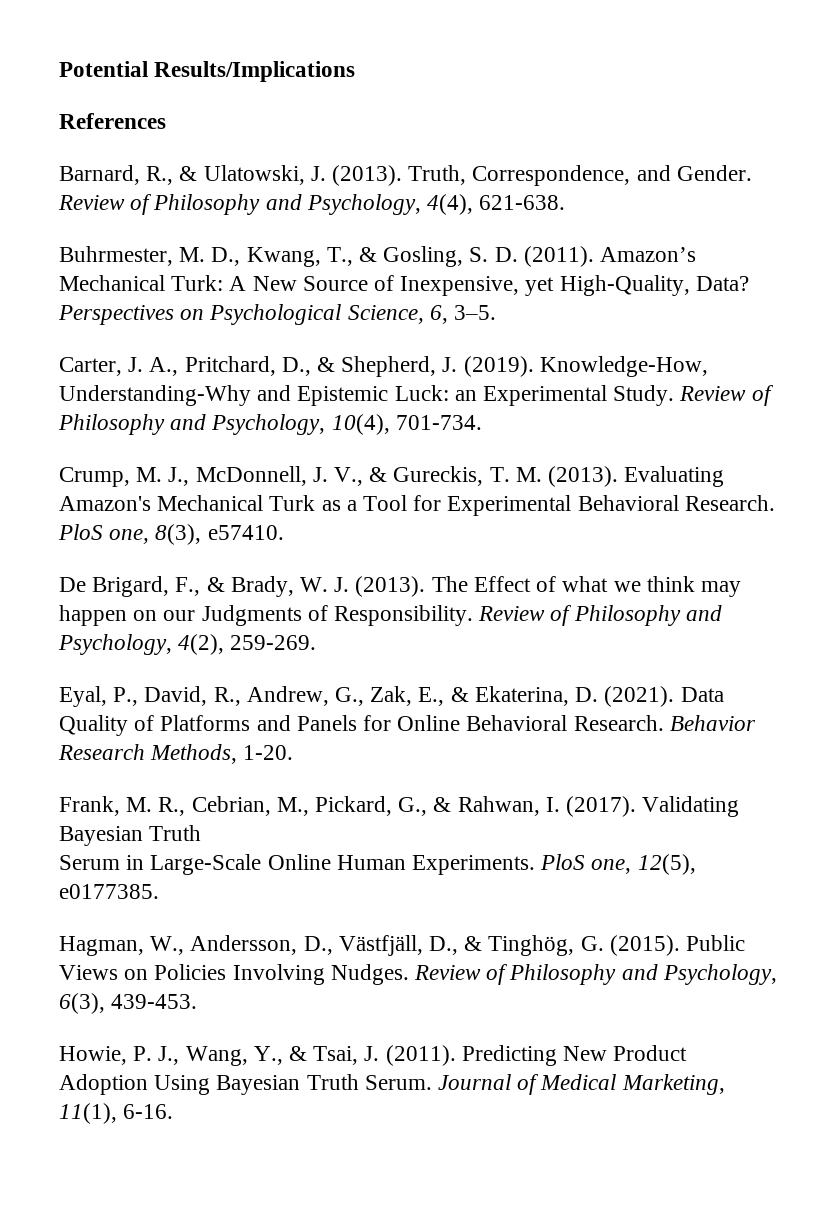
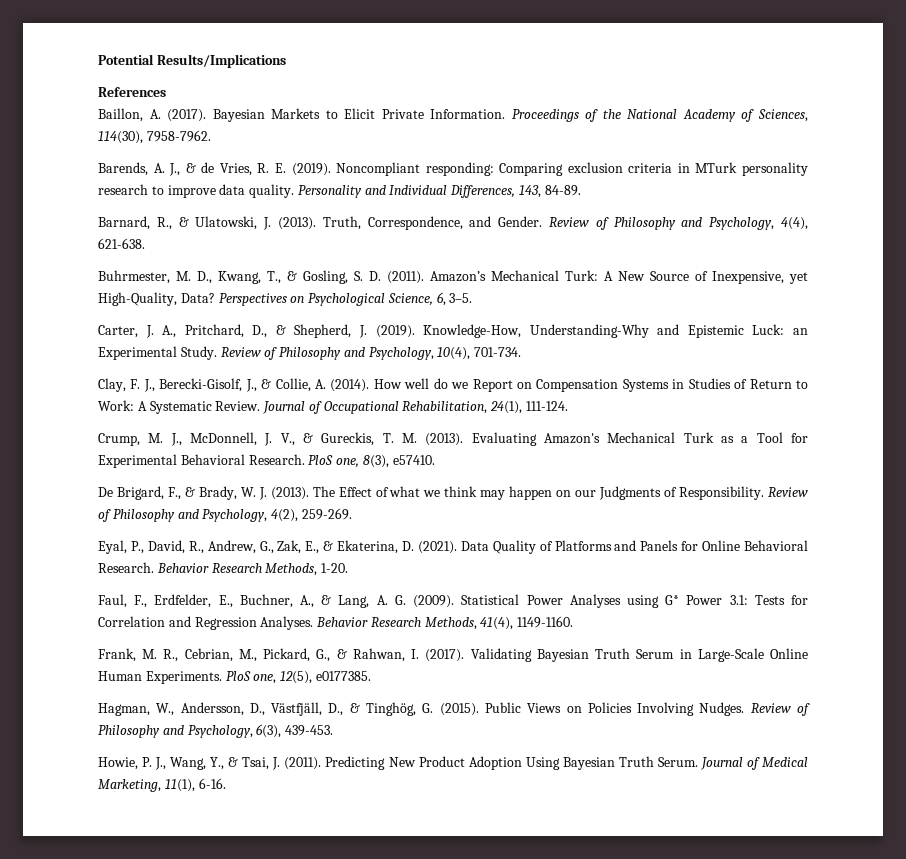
+ Baillon, A. (2017). Bayesian Markets to Elicit Private Information. Proceedings of the National Academy of Sciences, 114(30), 7958-7962.
+ Barends, A. J., & de Vries, R. E. (2019). Noncompliant responding: Comparing exclusion criteria in MTurk personality research to improve data quality. Personality and Individual Differences, 143, 84-89.
+ Clay, F. J., Berecki-Gisolf, J., & Collie, A. (2014). How well do we Report on Compensation Systems in Studies of Return to Work: A Systematic Review. Journal of Occupational Rehabilitation, 24(1), 111-124.
+ Faul, F., Erdfelder, E., Buchner, A., & Lang, A. G. (2009). Statistical Power Analyses using G* Power 3.1: Tests for Correlation and Regression Analyses. Behavior Research Methods, 41(4), 1149-1160.
- Validating Bayesian Truth
- Serum in Large-Scale Online Human Experiments.
+ Validating Bayesian Truth Serum in Large-Scale Online Human Experiments.

